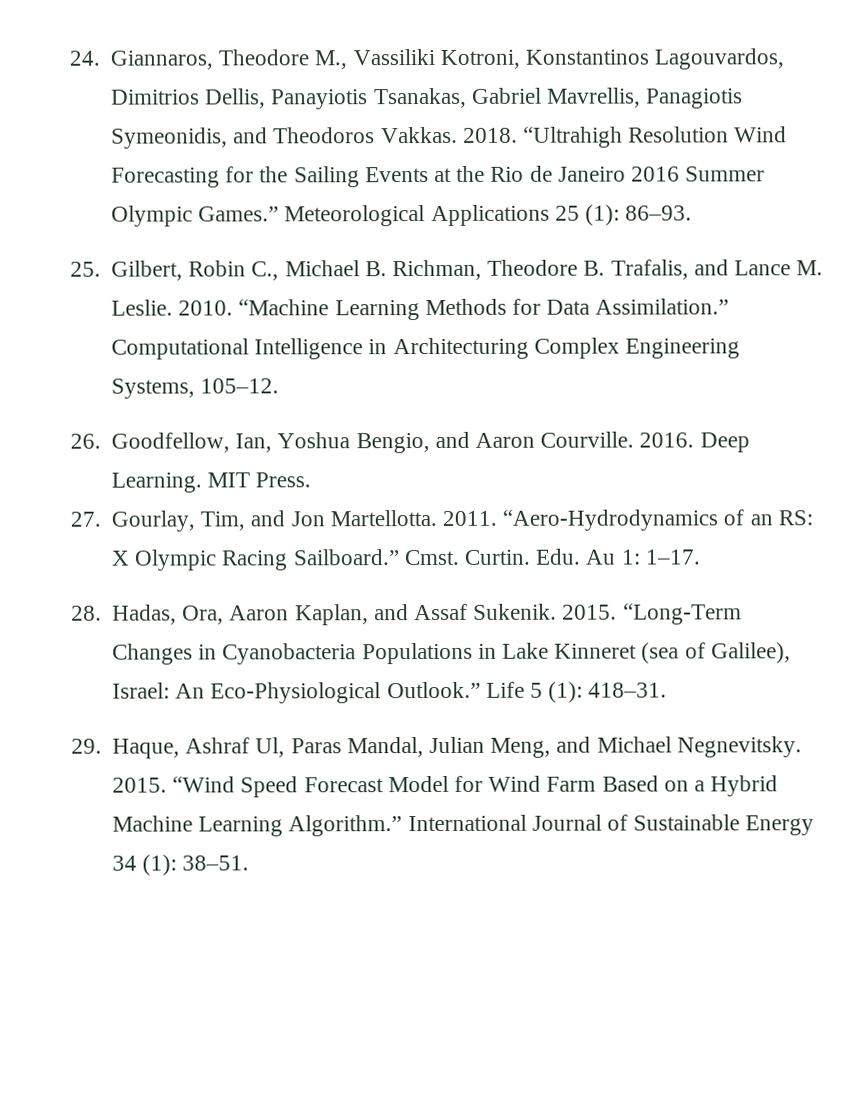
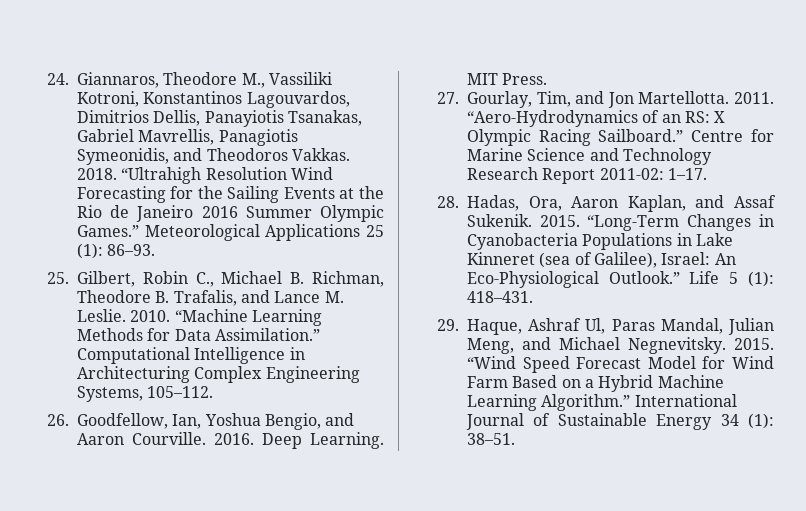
- Computational Intelligence in Architecturing Complex Engineering Systems, 105–12.
+ Computational Intelligence in Architecturing Complex Engineering Systems, 105–112.
- Cmst. Curtin. Edu. Au 1: 1–17.
+ Centre for Marine Science and Technology Research Report 2011-02: 1–17.
- Life 5 (1): 418–31.
+ Life 5 (1): 418–431.

